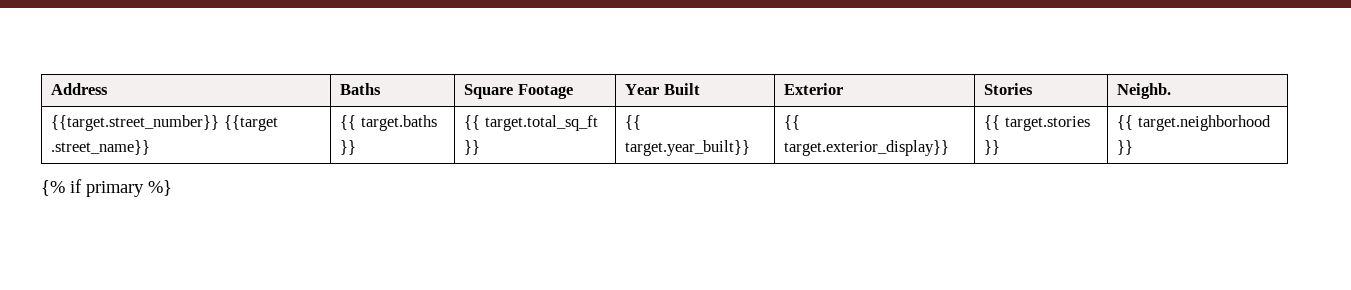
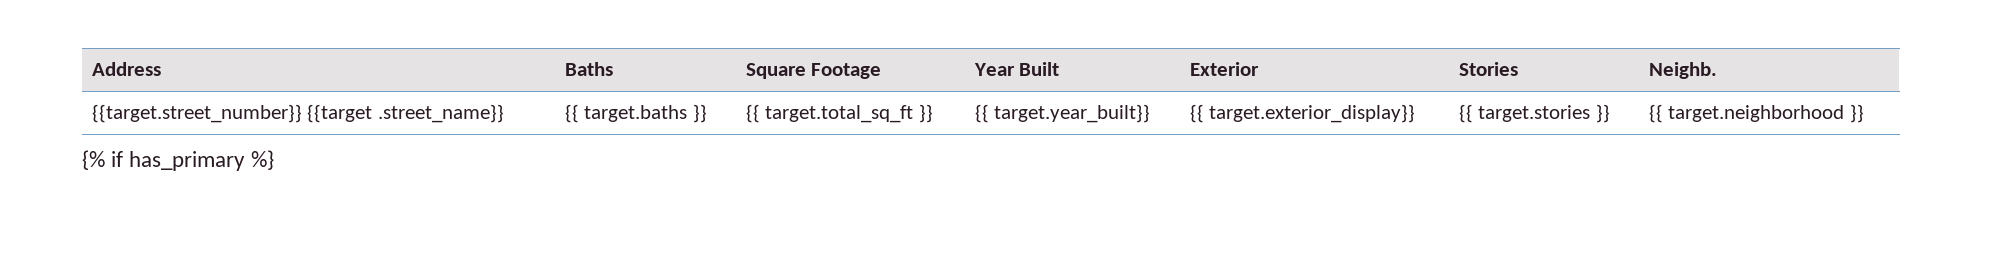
- {% if primary %}
+ {% if has_primary %}

